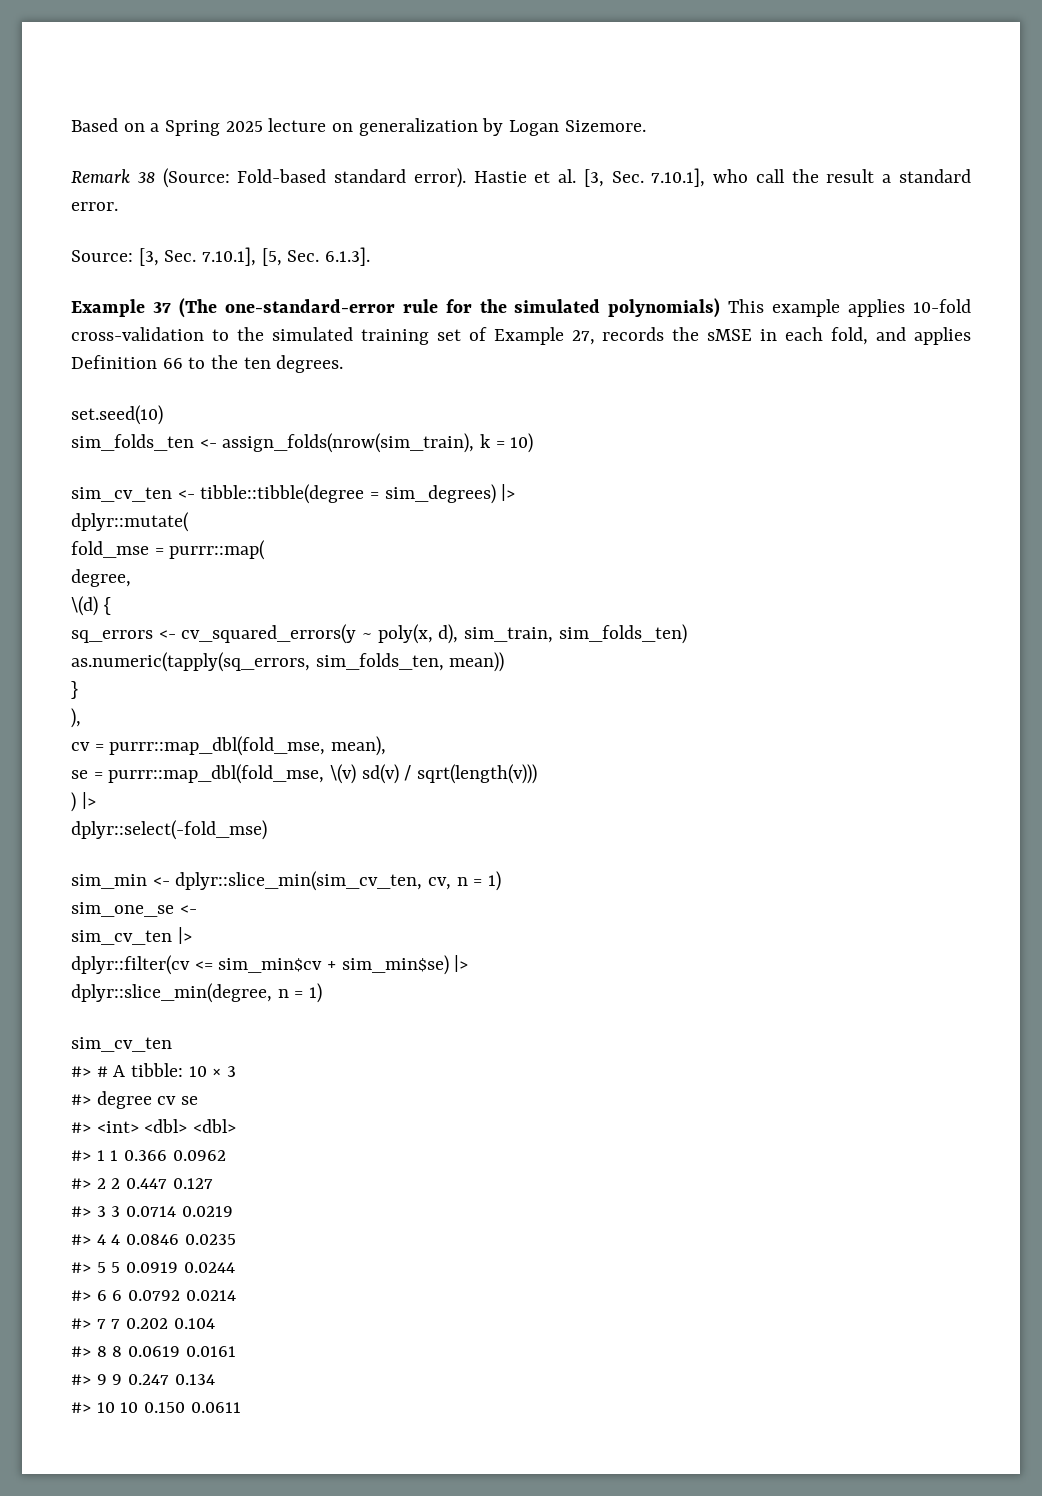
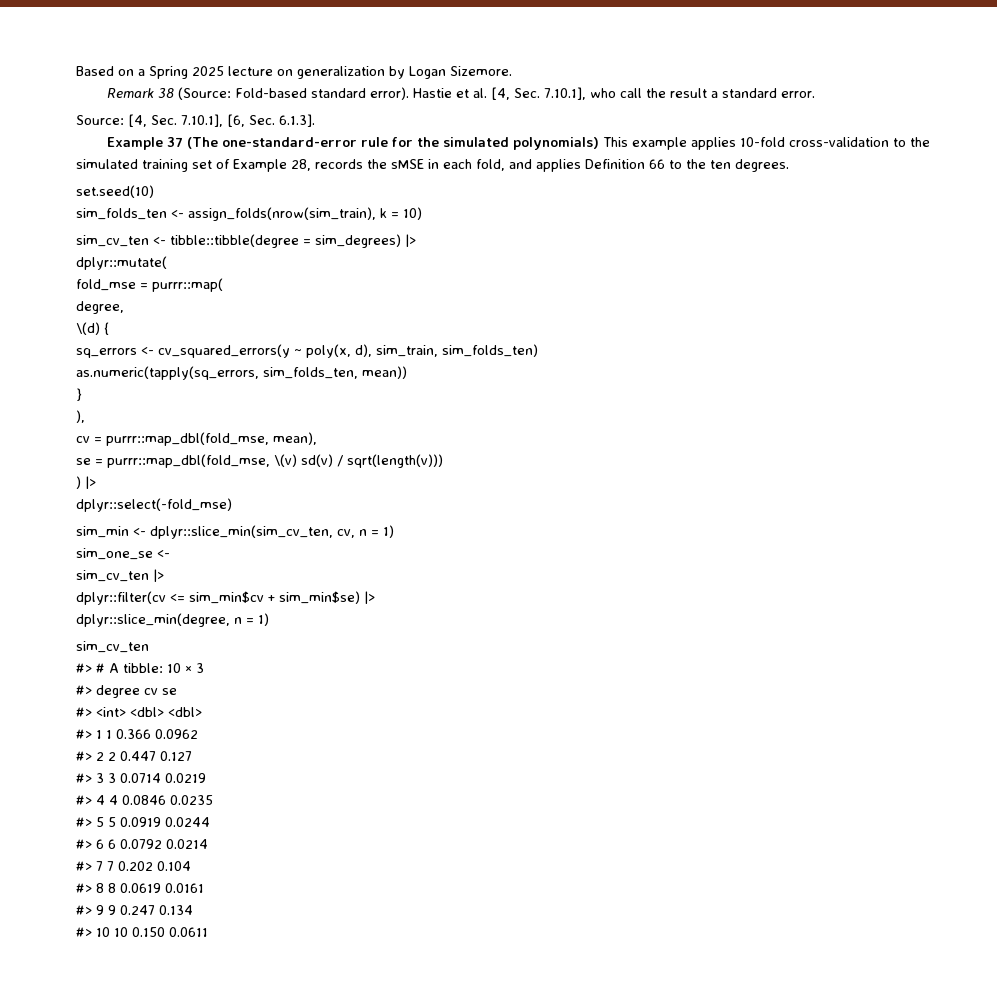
- Hastie et al. [3, Sec. 7.10.1], who call the result a standard error.
+ Hastie et al. [4, Sec. 7.10.1], who call the result a standard error.
- Source: [3, Sec. 7.10.1], [5, Sec. 6.1.3].
+ Source: [4, Sec. 7.10.1], [6, Sec. 6.1.3].
- Example 37 (The one-standard-error rule for the simulated polynomials) This example applies 10-fold cross-validation to the simulated training set of Example 27, records the sMSE in each fold, and applies Definition 66 to the ten degrees.
+ Example 37 (The one-standard-error rule for the simulated polynomials) This example applies 10-fold cross-validation to the simulated training set of Example 28, records the sMSE in each fold, and applies Definition 66 to the ten degrees.

